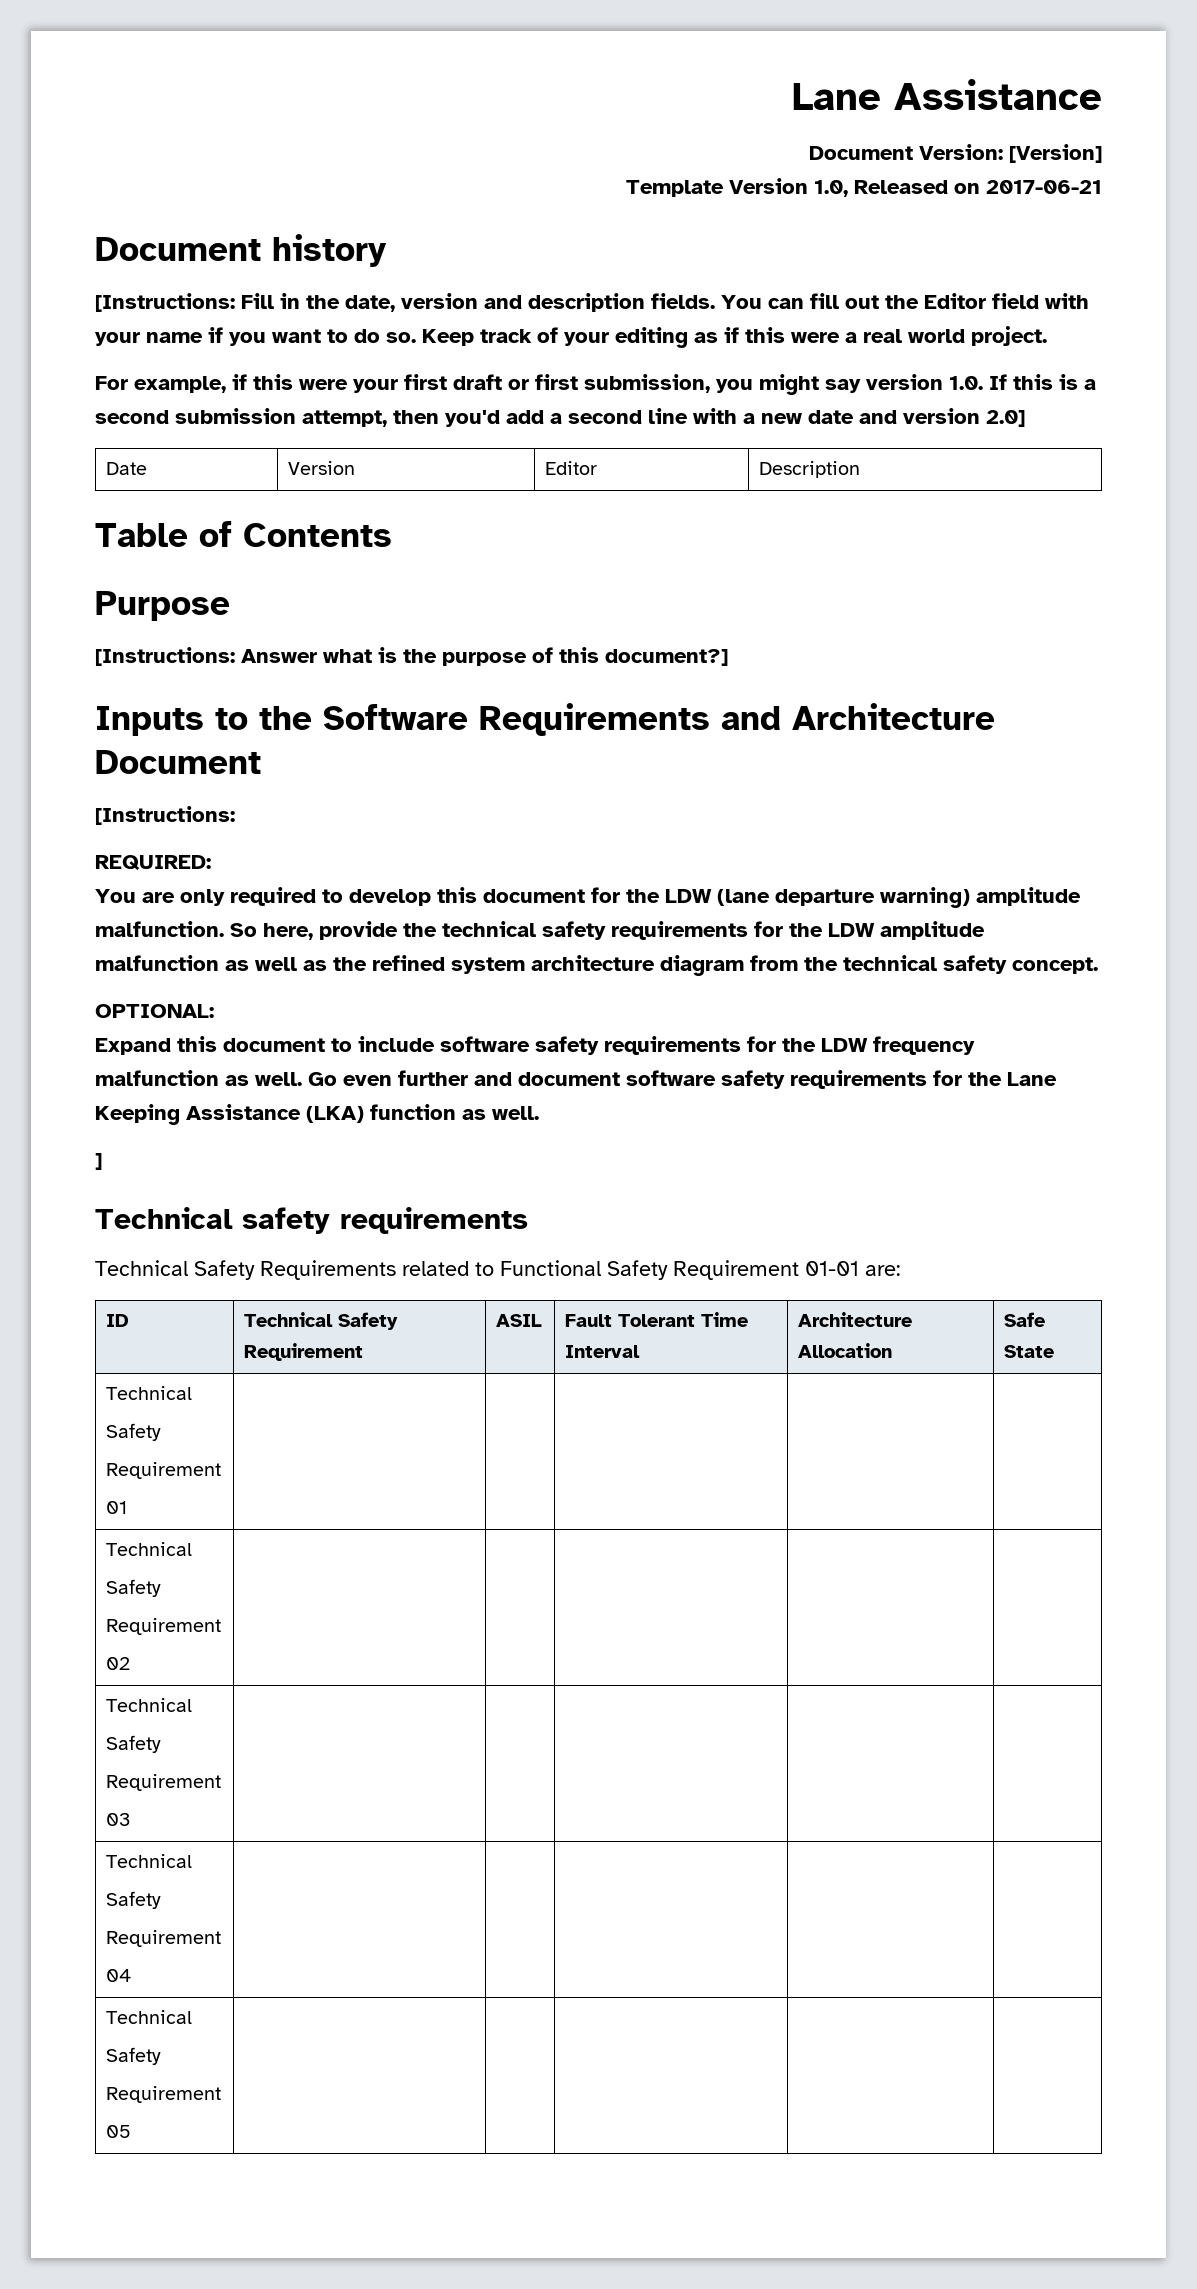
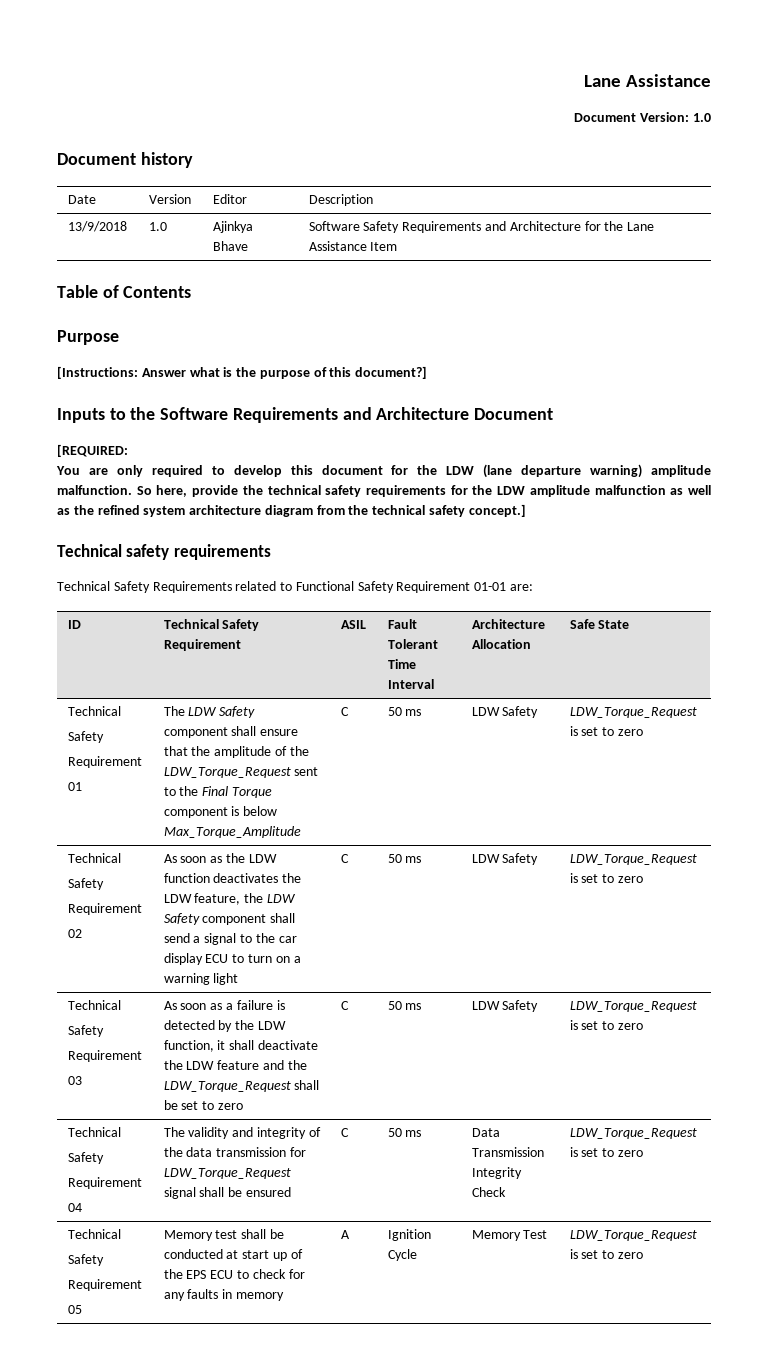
- Document Version: [Version]
- Template Version 1.0, Released on 2017-06-21
+ Document Version: 1.0
  Document history
- [Instructions: Fill in the date, version and description fields. You can fill out the Editor field with your name if you want to do so. Keep track of your editing as if this were a real world project.
- For example, if this were your first draft or first submission, you might say version 1.0. If this is a second submission attempt, then you'd add a second line with a new date and version 2.0]
  Date | Version | Editor | Description
+ 13/9/2018 | 1.0 | Ajinkya Bhave | Software Safety Requirements and Architecture for the Lane Assistance Item
  Inputs to the Software Requirements and Architecture Document
- [Instructions:
- REQUIRED:
+ [REQUIRED:
- So here, provide the technical safety requirements for the LDW amplitude malfunction as well as the refined system architecture diagram from the technical safety concept.
- OPTIONAL:
- Expand this document to include software safety requirements for the LDW frequency malfunction as well. Go even further and document software safety requirements for the Lane Keeping Assistance (LKA) function as well.
- ]
+ So here, provide the technical safety requirements for the LDW amplitude malfunction as well as the refined system architecture diagram from the technical safety concept.]
  ID | Technical Safety Requirement | ASIL | Fault Tolerant Time Interval | Architecture Allocation | Safe State
  Technical
  Safety
  Requirement
- 01 | | | | |
+ 01 | The LDW Safety component shall ensure that the amplitude of the LDW_Torque_Request sent to the Final Torque component is below Max_Torque_Amplitude | C | 50 ms | LDW Safety | LDW_Torque_Request is set to zero
  Technical
  Safety
  Requirement
- 02 | | | | |
+ 02 | As soon as the LDW function deactivates the LDW feature, the LDW Safety component shall send a signal to the car display ECU to turn on a warning light | C | 50 ms | LDW Safety | LDW_Torque_Request is set to zero
  Technical
  Safety
  Requirement
- 03 | | | | |
+ 03 | As soon as a failure is detected by the LDW function, it shall deactivate the LDW feature and the LDW_Torque_Request shall be set to zero | C | 50 ms | LDW Safety | LDW_Torque_Request is set to zero
  Technical
  Safety
  Requirement
- 04 | | | | |
+ 04 | The validity and integrity of the data transmission for LDW_Torque_Request signal shall be ensured | C | 50 ms | Data Transmission Integrity Check | LDW_Torque_Request is set to zero
  Technical
  Safety
  Requirement
- 05 | | | | |
+ 05 | Memory test shall be conducted at start up of the EPS ECU to check for any faults in memory | A | Ignition Cycle | Memory Test | LDW_Torque_Request is set to zero

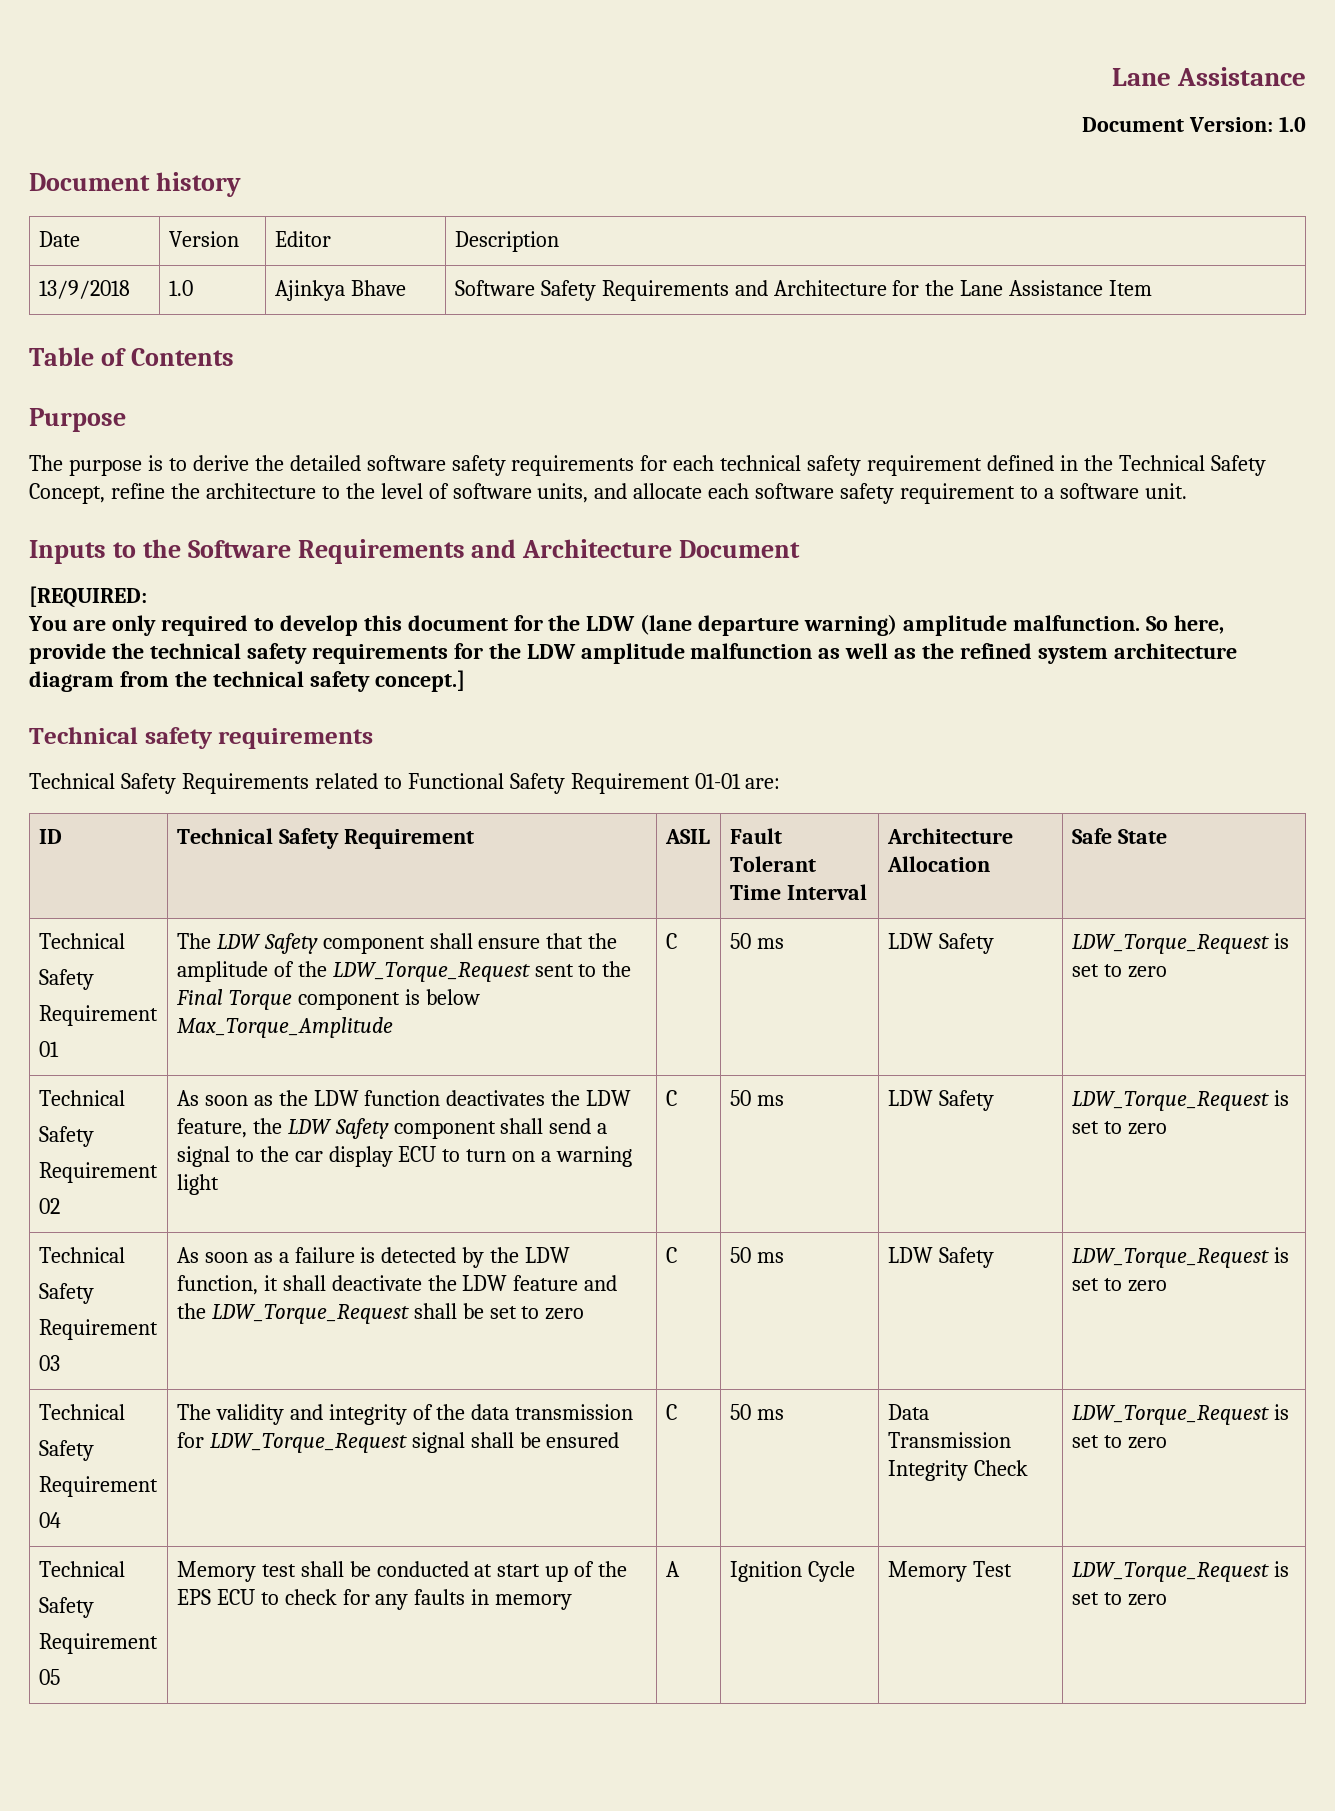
- [Instructions: Answer what is the purpose of this document?]
+ The purpose is to derive the detailed software safety requirements for each technical safety requirement defined in the Technical Safety Concept, refine the architecture to the level of software units, and allocate each software safety requirement to a software unit.

